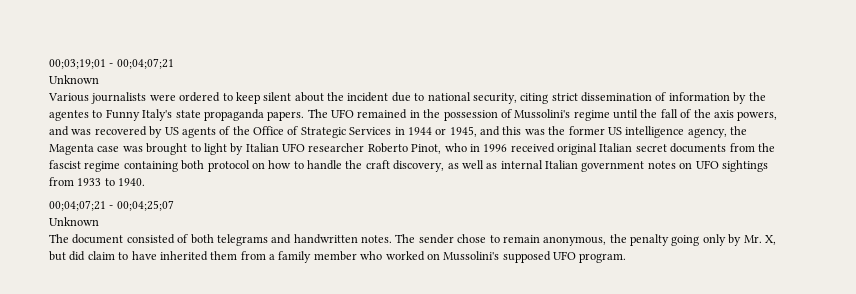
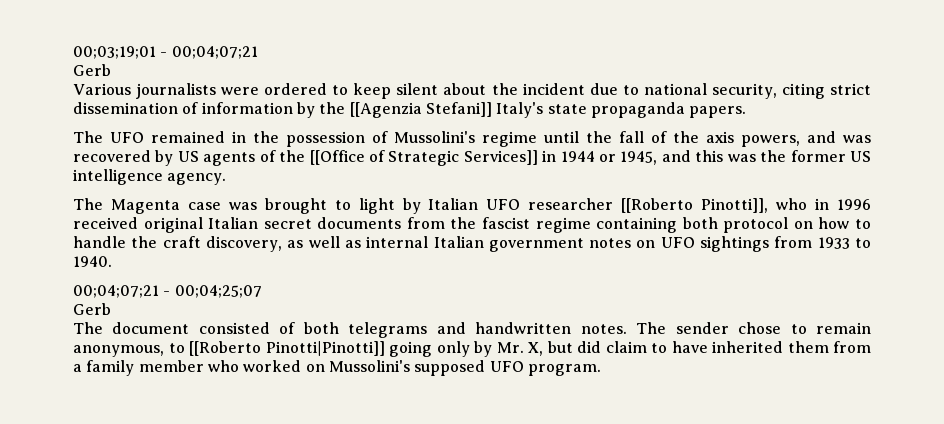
  00;03;19;01 - 00;04;07;21
- Unknown
+ Gerb
- Various journalists were ordered to keep silent about the incident due to national security, citing strict dissemination of information by the agentes to Funny Italy's state propaganda papers. The UFO remained in the possession of Mussolini's regime until the fall of the axis powers, and was recovered by US agents of the Office of Strategic Services in 1944 or 1945, and this was the former US intelligence agency, the Magenta case was brought to light by Italian UFO researcher Roberto Pinot, who in 1996 received original Italian secret documents from the fascist regime containing both protocol on how to handle the craft discovery, as well as internal Italian government notes on UFO sightings from 1933 to 1940.
+ Various journalists were ordered to keep silent about the incident due to national security, citing strict dissemination of information by the [[Agenzia Stefani]] Italy's state propaganda papers.
+ The UFO remained in the possession of Mussolini's regime until the fall of the axis powers, and was recovered by US agents of the [[Office of Strategic Services]] in 1944 or 1945, and this was the former US intelligence agency.
+ The Magenta case was brought to light by Italian UFO researcher [[Roberto Pinotti]], who in 1996 received original Italian secret documents from the fascist regime containing both protocol on how to handle the craft discovery, as well as internal Italian government notes on UFO sightings from 1933 to 1940.
  00;04;07;21 - 00;04;25;07
- Unknown
+ Gerb
- The sender chose to remain anonymous, the penalty going only by Mr. X, but did claim to have inherited them from a family member who worked on Mussolini's supposed UFO program.
+ The sender chose to remain anonymous, to [[Roberto Pinotti|Pinotti]] going only by Mr. X, but did claim to have inherited them from a family member who worked on Mussolini's supposed UFO program.

